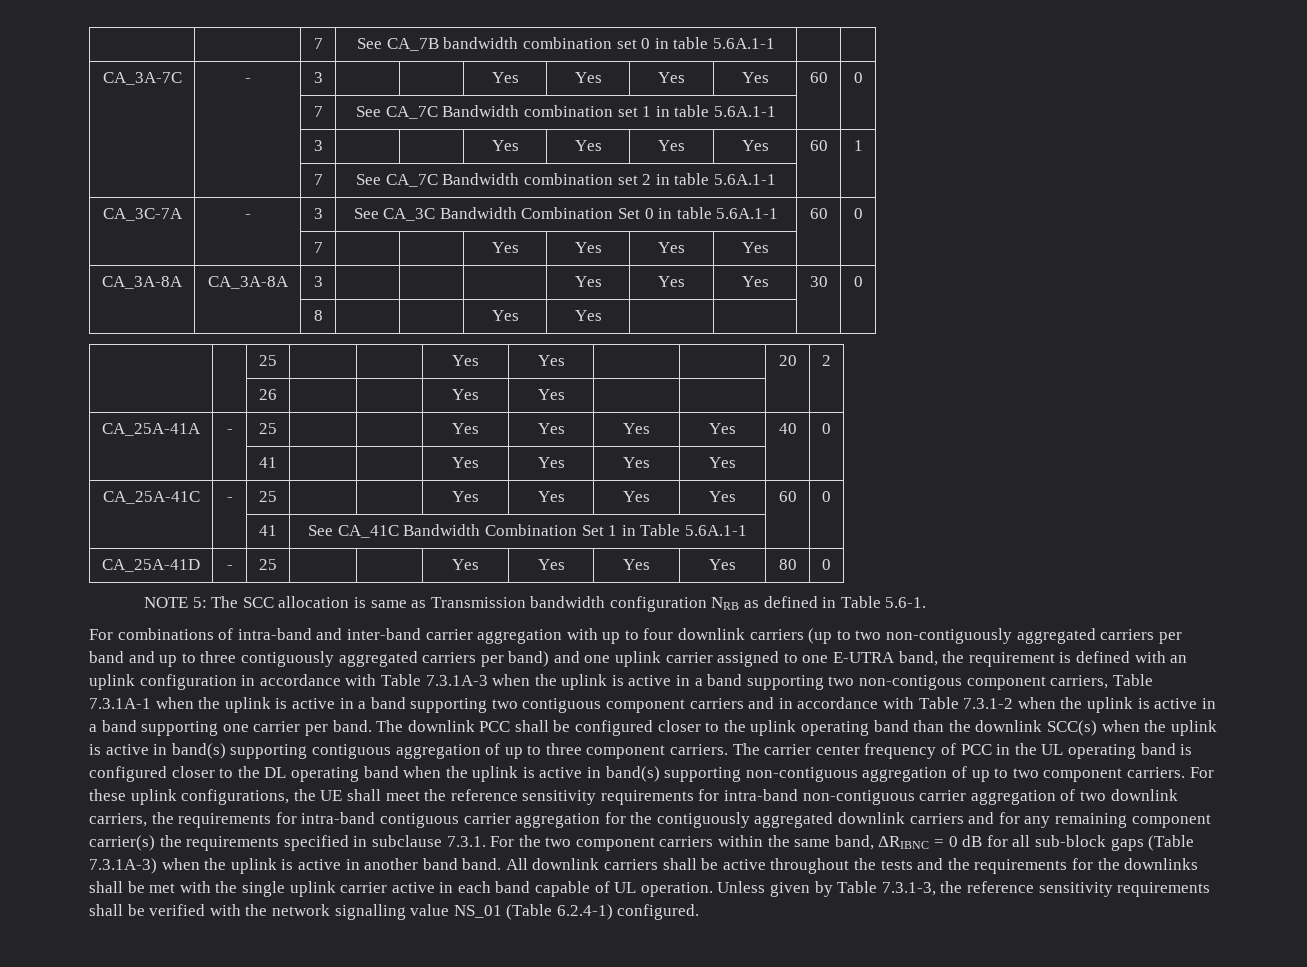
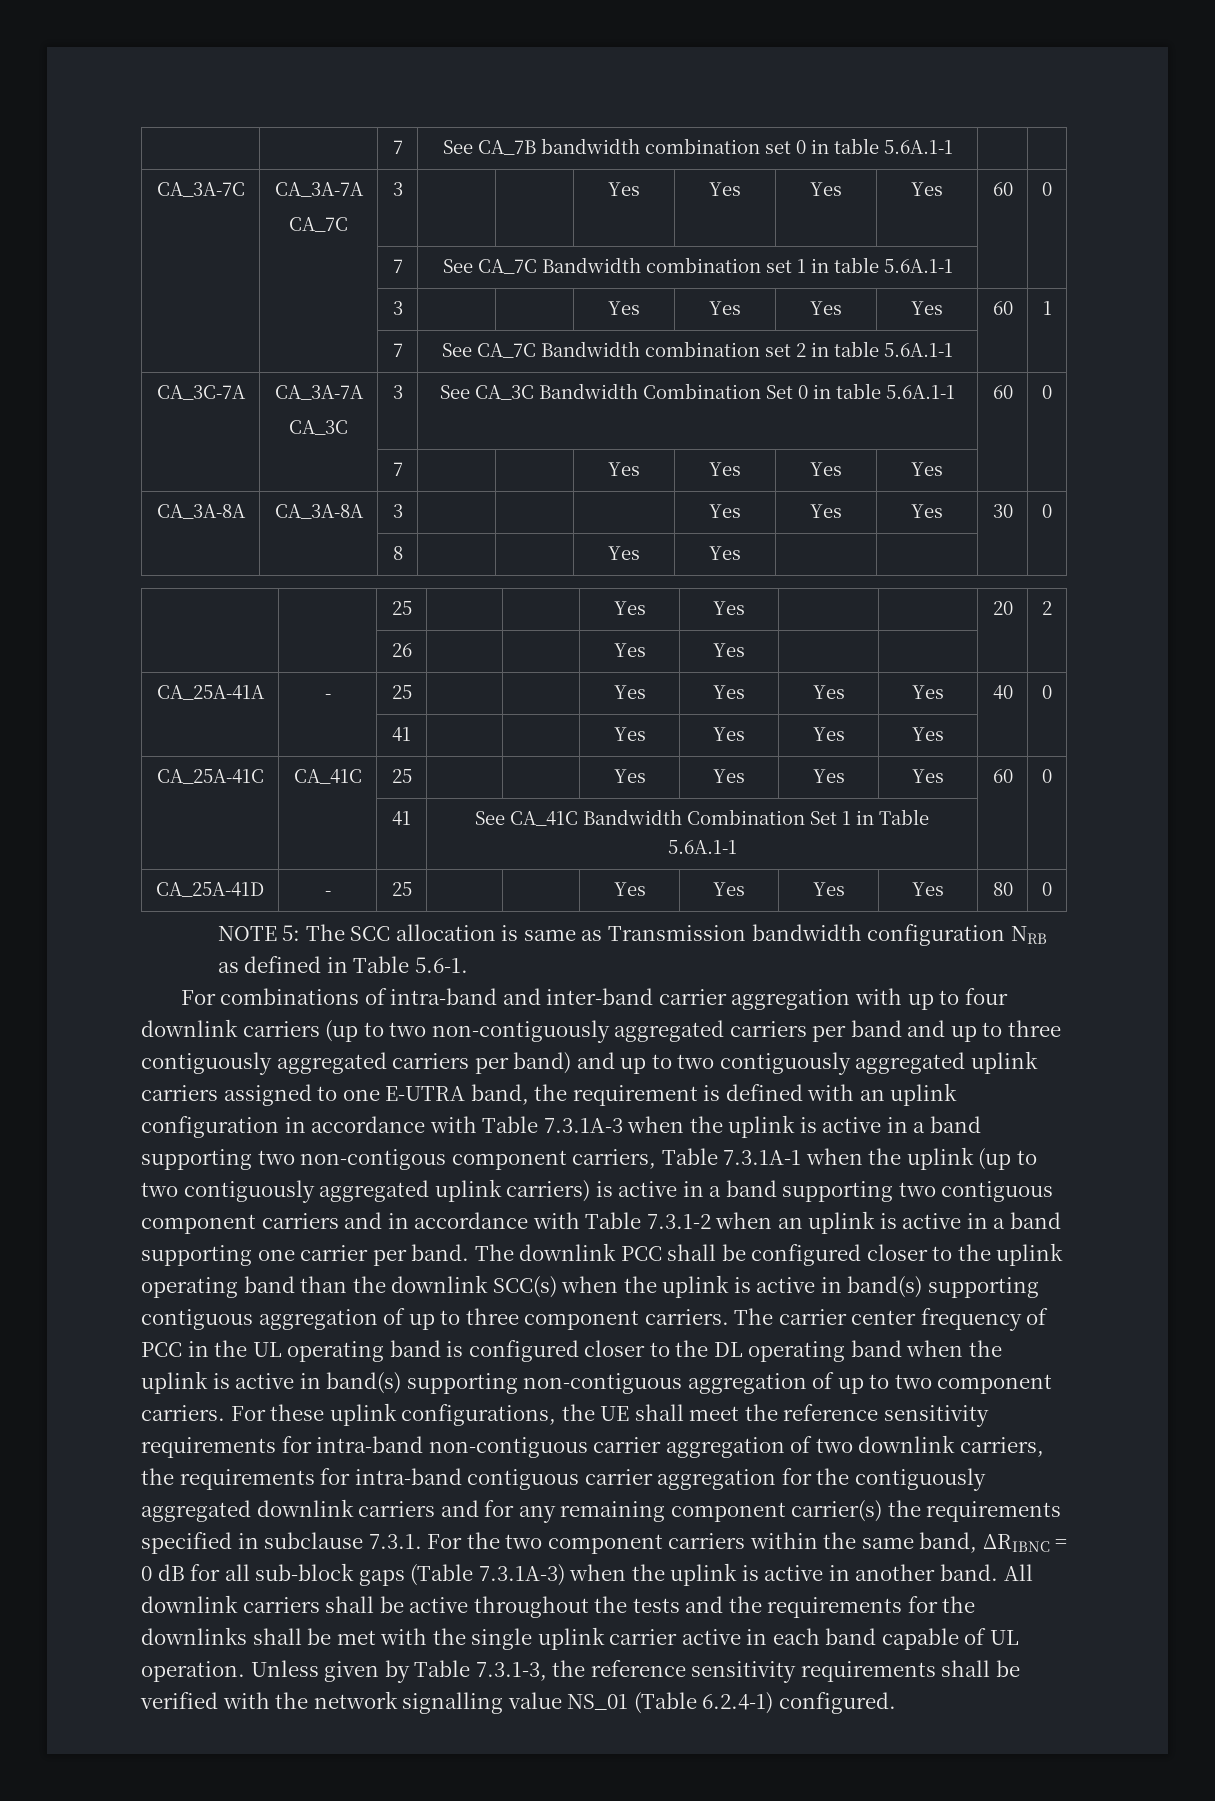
- CA_3A-7C | - | 3 | | | Yes | Yes | Yes | Yes | 60 | 0
+ CA_3A-7C | CA_3A-7A
+ CA_7C | 3 | | | Yes | Yes | Yes | Yes | 60 | 0
- CA_3C-7A | - | 3 | See CA_3C Bandwidth Combination Set 0 in table 5.6A.1-1 | 60 | 0
+ CA_3C-7A | CA_3A-7A
+ CA_3C | 3 | See CA_3C Bandwidth Combination Set 0 in table 5.6A.1-1 | 60 | 0
- CA_25A-41C | - | 25 | | | Yes | Yes | Yes | Yes | 60 | 0
+ CA_25A-41C | CA_41C | 25 | | | Yes | Yes | Yes | Yes | 60 | 0
- For combinations of intra-band and inter-band carrier aggregation with up to four downlink carriers (up to two non-contiguously aggregated carriers per band and up to three contiguously aggregated carriers per band) and one uplink carrier assigned to one E-UTRA band, the requirement is defined with an uplink configuration in accordance with Table 7.3.1A-3 when the uplink is active in a band supporting two non-contigous component carriers, Table 7.3.1A-1 when the uplink is active in a band supporting two contiguous component carriers and in accordance with Table 7.3.1-2 when the uplink is active in a band supporting one carrier per band.
+ For combinations of intra-band and inter-band carrier aggregation with up to four downlink carriers (up to two non-contiguously aggregated carriers per band and up to three contiguously aggregated carriers per band) and up to two contiguously aggregated uplink carriers assigned to one E-UTRA band, the requirement is defined with an uplink configuration in accordance with Table 7.3.1A-3 when the uplink is active in a band supporting two non-contigous component carriers, Table 7.3.1A-1 when the uplink (up to two contiguously aggregated uplink carriers) is active in a band supporting two contiguous component carriers and in accordance with Table 7.3.1-2 when an uplink is active in a band supporting one carrier per band.
- For these uplink configurations, the UE shall meet the reference sensitivity requirements for intra-band non-contiguous carrier aggregation of two downlink carriers, the requirements for intra-band contiguous carrier aggregation for the contiguously aggregated downlink carriers and for any remaining component carrier(s) the requirements specified in subclause 7.3.1. For the two component carriers within the same band, ΔRIBNC = 0 dB for all sub-block gaps (Table 7.3.1A-3) when the uplink is active in another band band.
+ For these uplink configurations, the UE shall meet the reference sensitivity requirements for intra-band non-contiguous carrier aggregation of two downlink carriers, the requirements for intra-band contiguous carrier aggregation for the contiguously aggregated downlink carriers and for any remaining component carrier(s) the requirements specified in subclause 7.3.1. For the two component carriers within the same band, ΔRIBNC = 0 dB for all sub-block gaps (Table 7.3.1A-3) when the uplink is active in another band.

